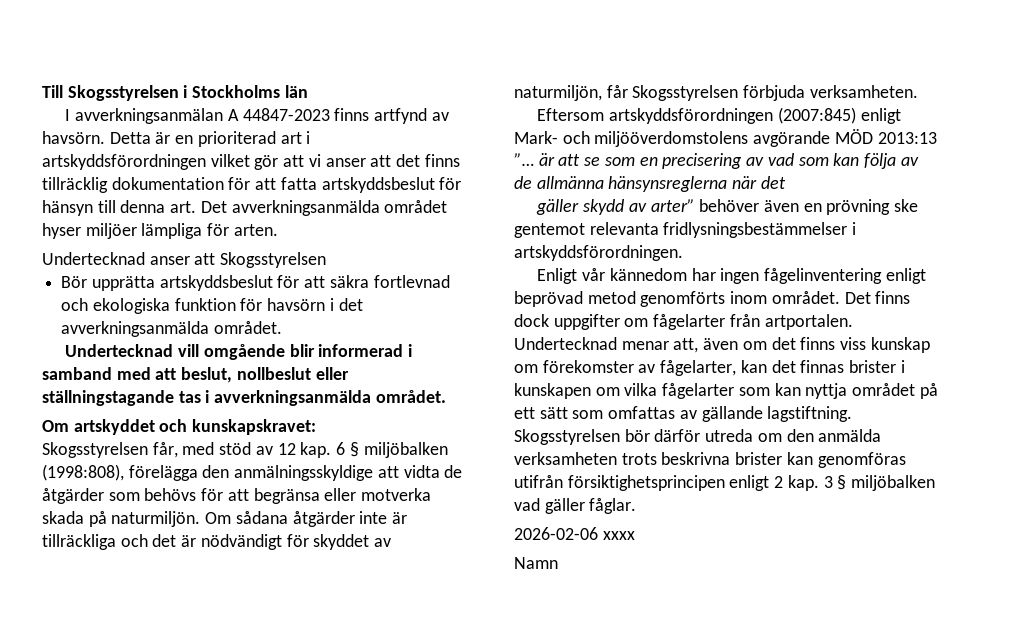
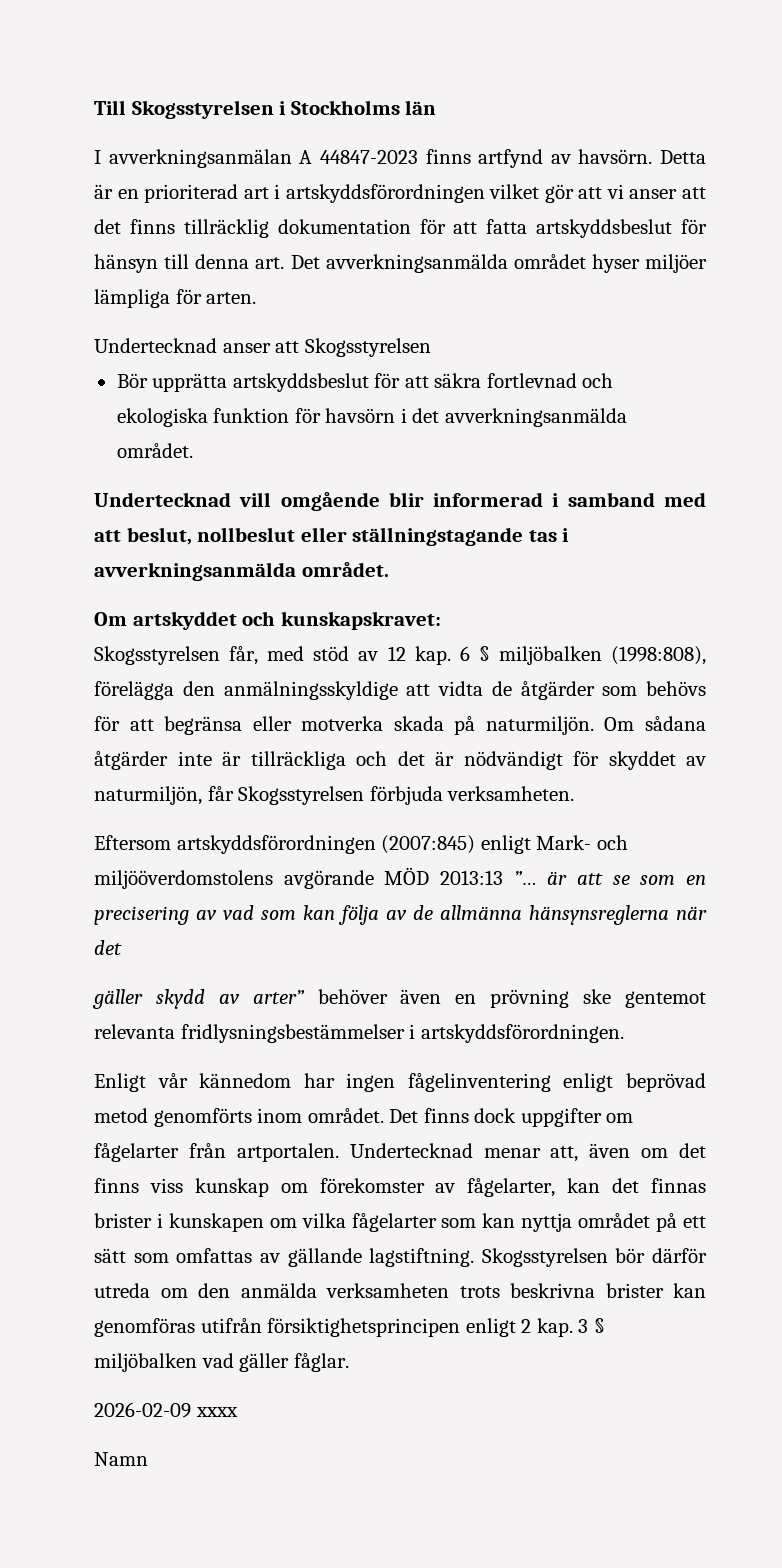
- 2026-02-06 xxxx
+ 2026-02-09 xxxx

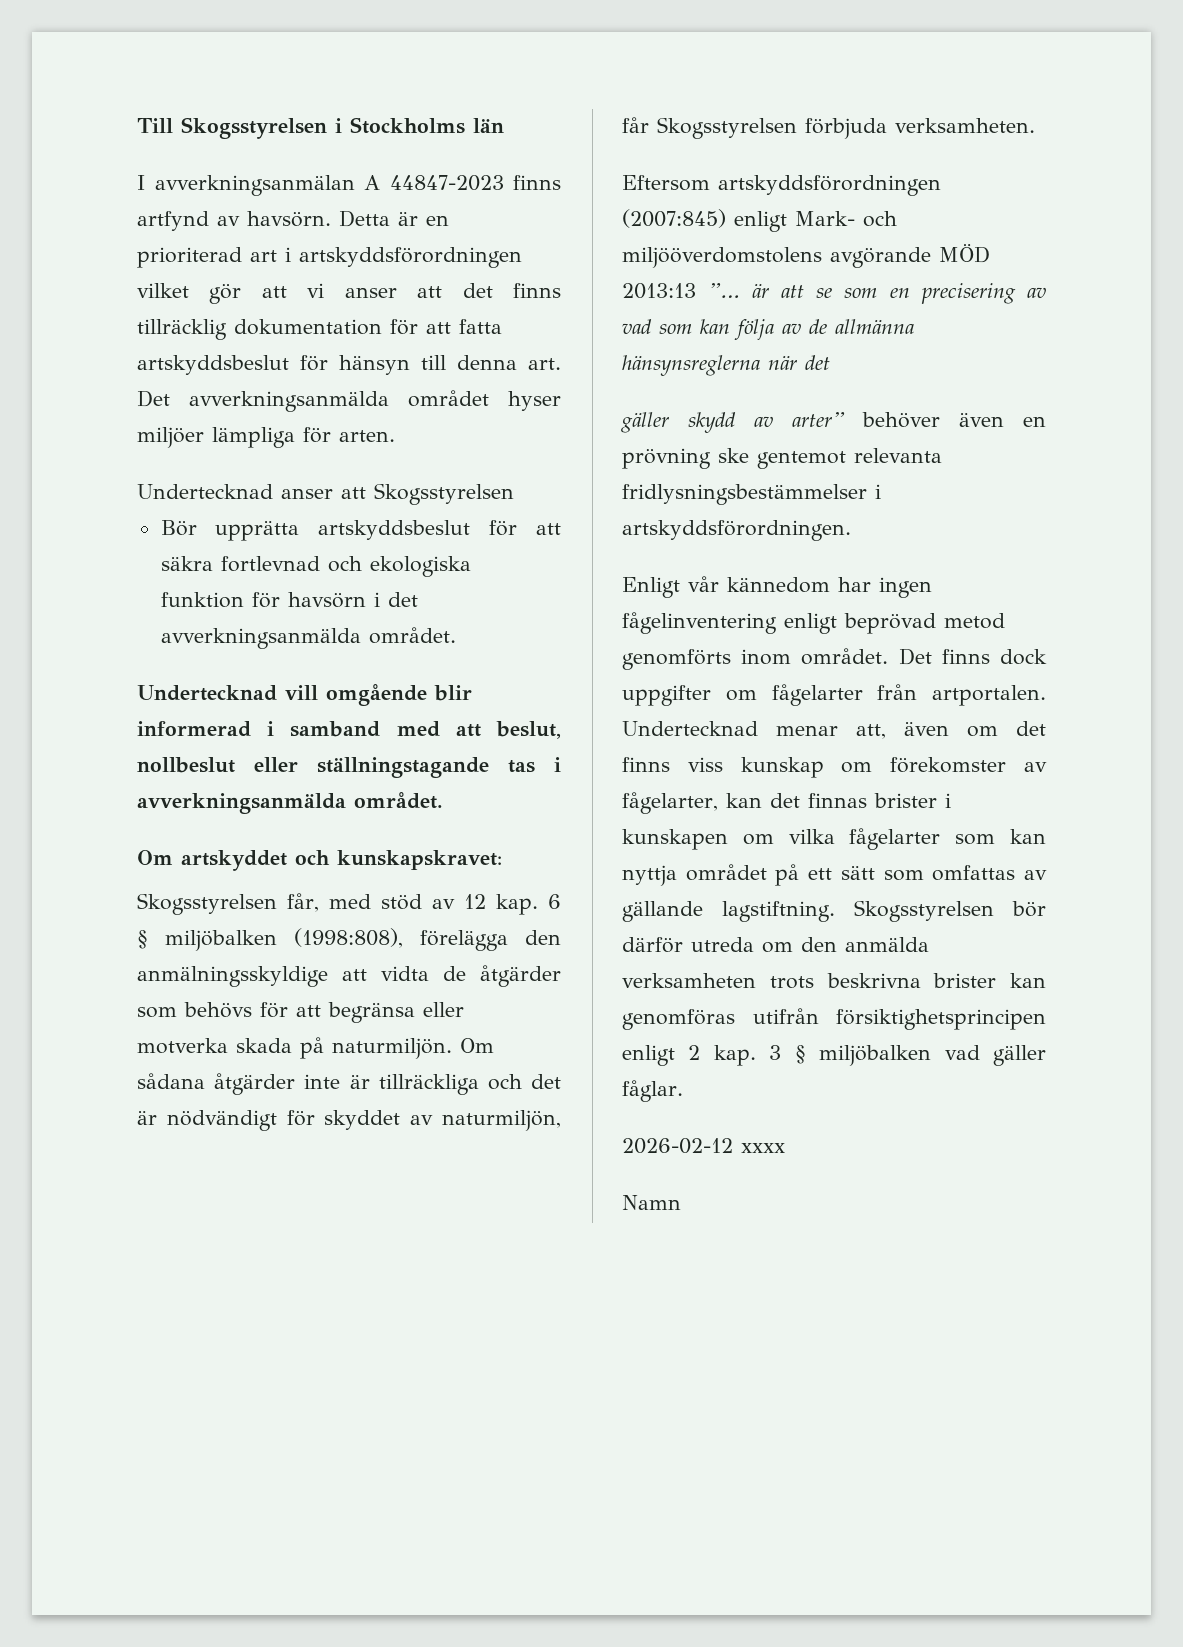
- 2026-02-09 xxxx
+ 2026-02-12 xxxx

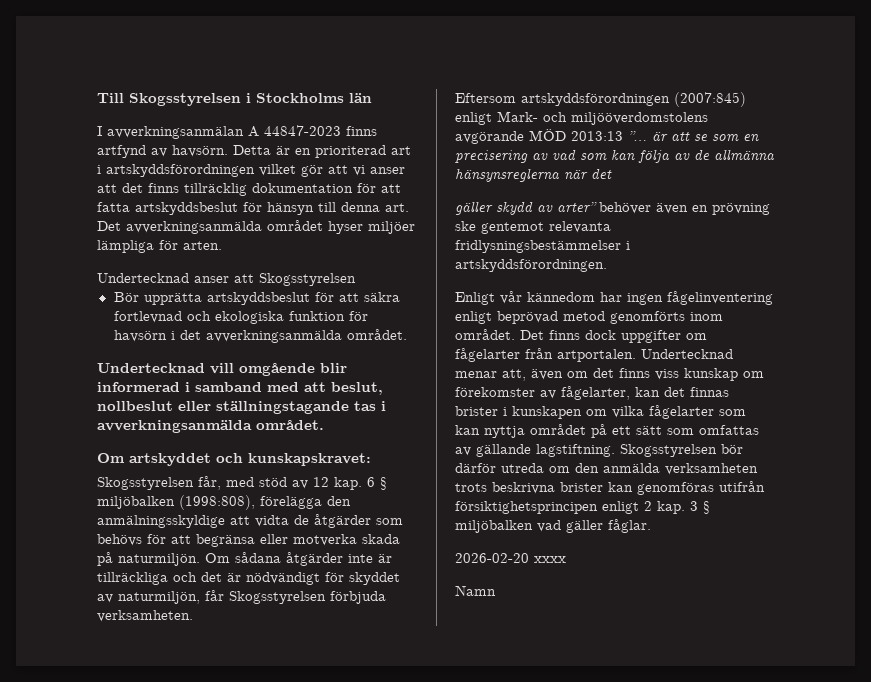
- 2026-02-12 xxxx
+ 2026-02-20 xxxx

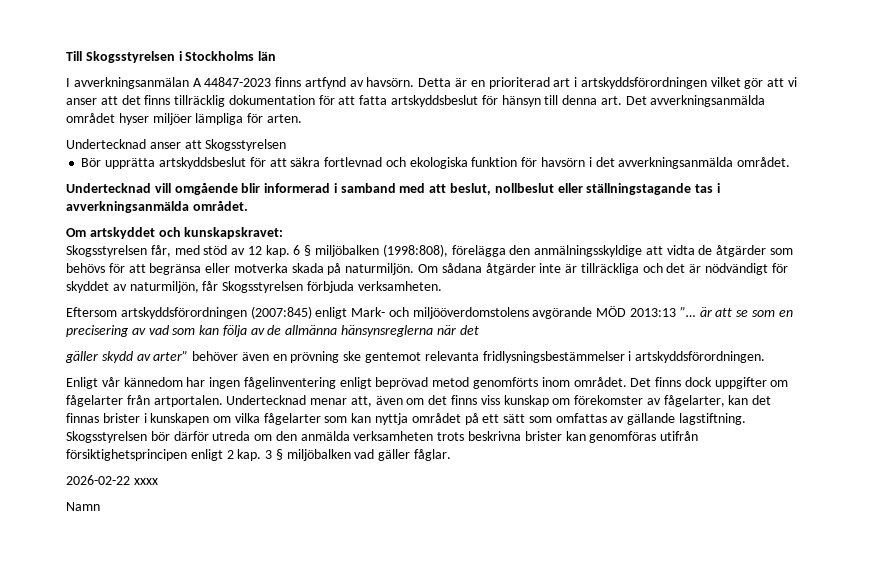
- 2026-02-20 xxxx
+ 2026-02-22 xxxx

